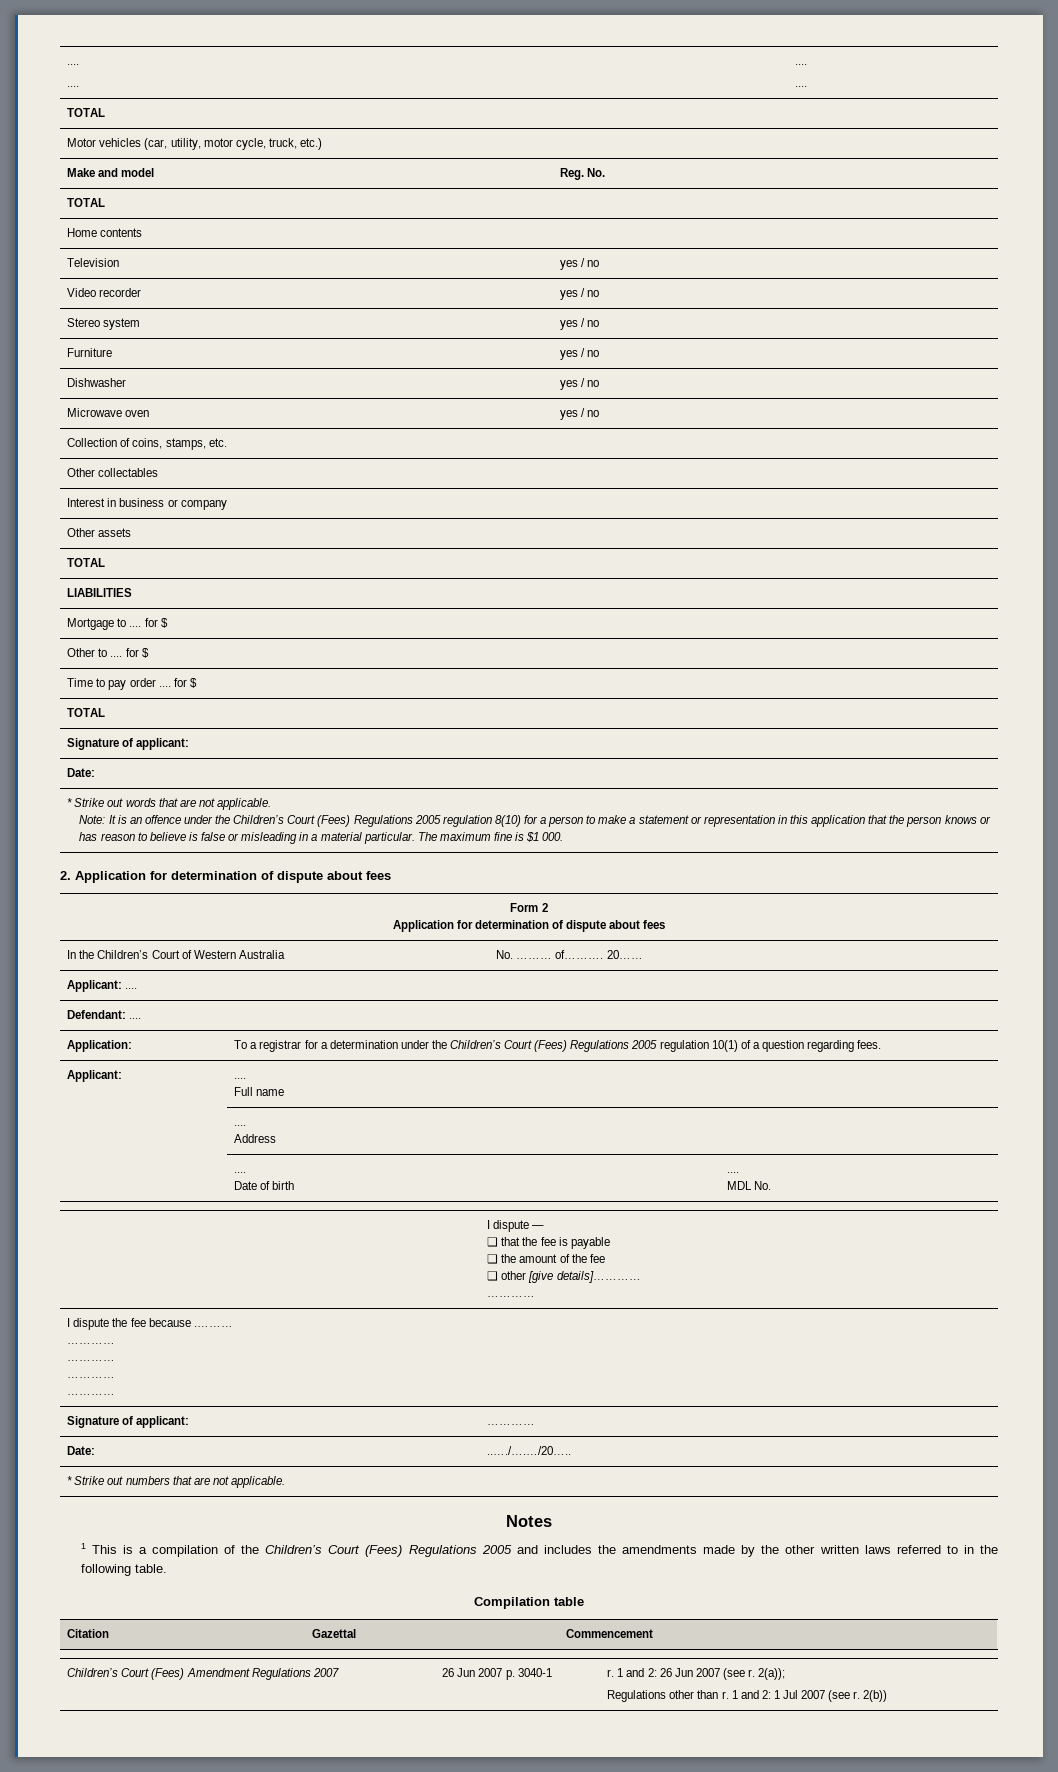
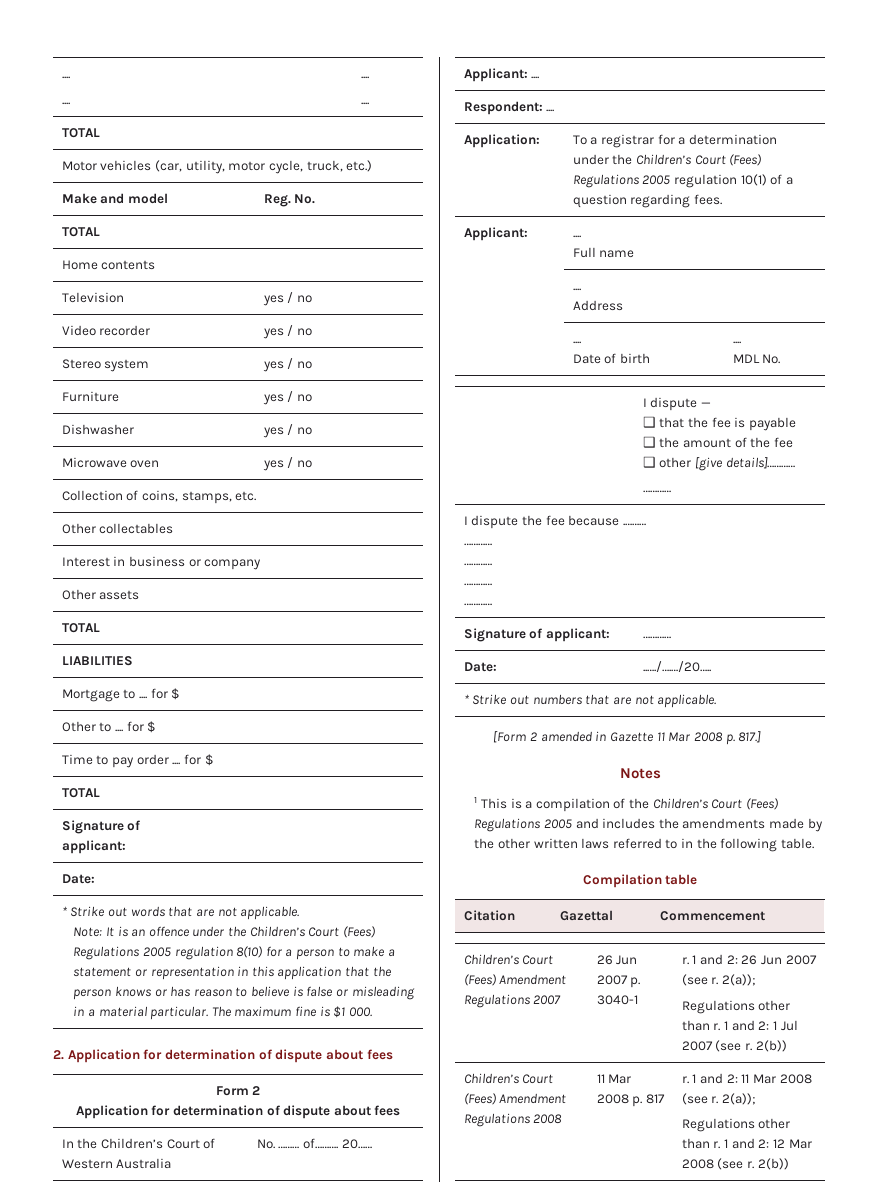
- Defendant: ....
+ Respondent: ....
+ [Form 2 amended in Gazette 11 Mar 2008 p. 817.]
+ Children’s Court (Fees) Amendment Regulations 2008 | 11 Mar 2008 p. 817 | r. 1 and 2: 11 Mar 2008 (see r. 2(a));
+ Regulations other than r. 1 and 2: 12 Mar 2008 (see r. 2(b))

